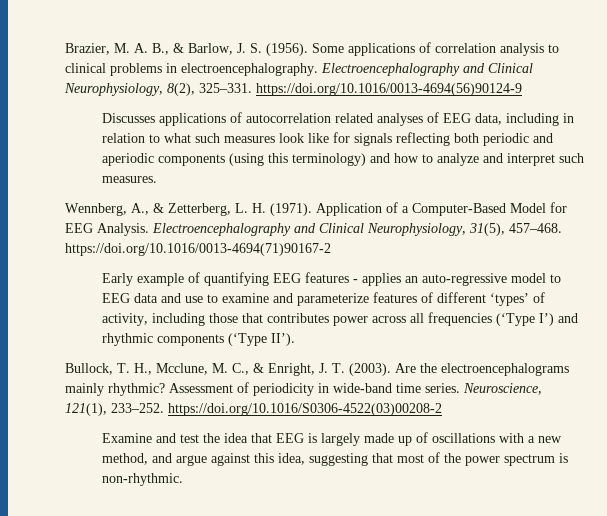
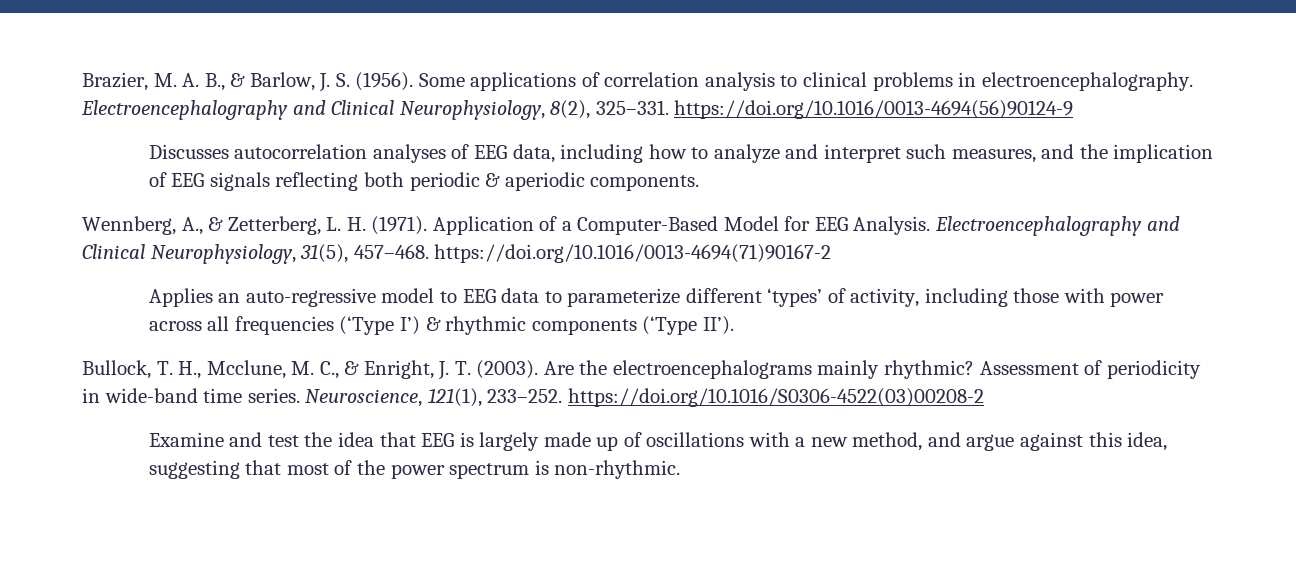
- Discusses applications of autocorrelation related analyses of EEG data, including in relation to what such measures look like for signals reflecting both periodic and aperiodic components (using this terminology) and how to analyze and interpret such measures.
+ Discusses autocorrelation analyses of EEG data, including how to analyze and interpret such measures, and the implication of EEG signals reflecting both periodic & aperiodic components.
- Early example of quantifying EEG features - applies an auto-regressive model to EEG data and use to examine and parameterize features of different ‘types’ of activity, including those that contributes power across all frequencies (‘Type I’) and rhythmic components (‘Type II’).
+ Applies an auto-regressive model to EEG data to parameterize different ‘types’ of activity, including those with power across all frequencies (‘Type I’) & rhythmic components (‘Type II’).

